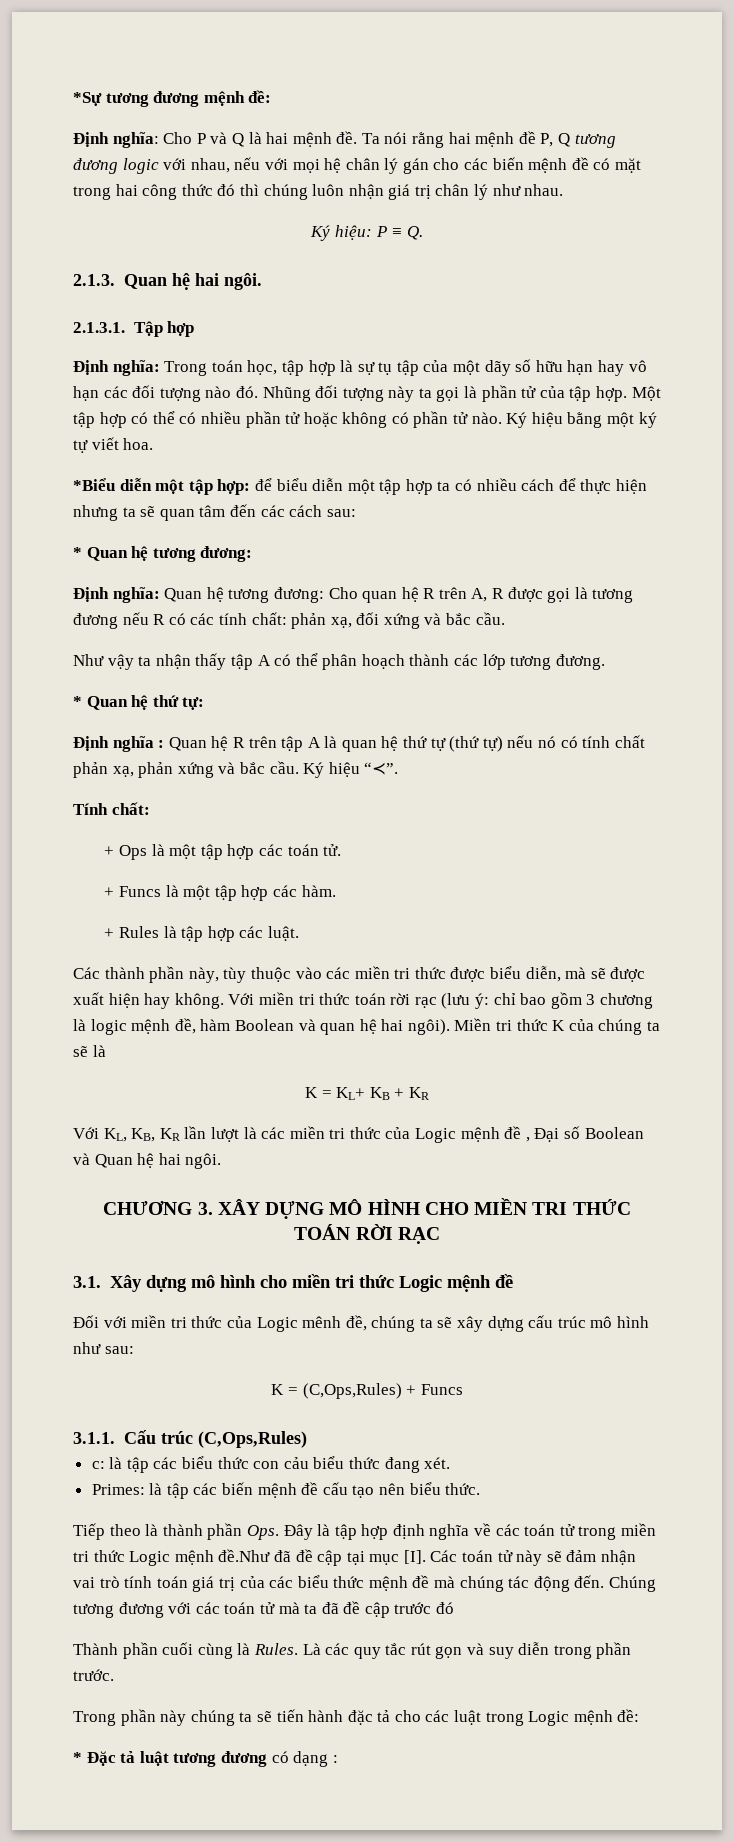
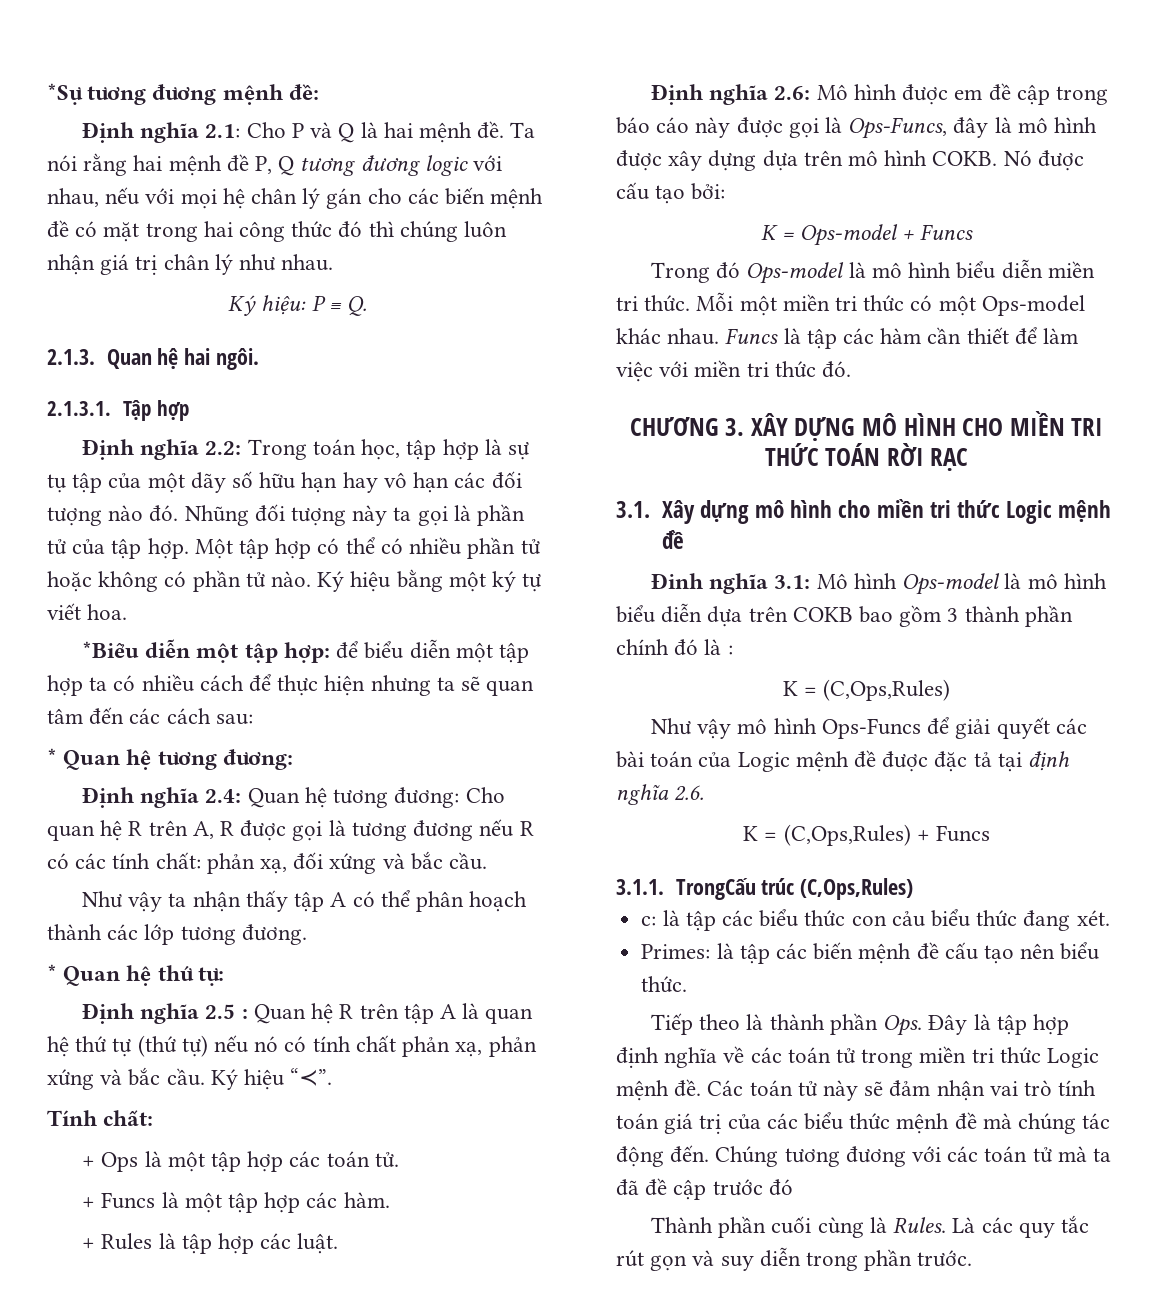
- Định nghĩa: Cho P và Q là hai mệnh đề.
+ Định nghĩa 2.1: Cho P và Q là hai mệnh đề.
- Định nghĩa: Trong toán học, tập hợp là sự tụ tập của một dãy số hữu hạn hay vô hạn các đối tượng nào đó.
+ Định nghĩa 2.2: Trong toán học, tập hợp là sự tụ tập của một dãy số hữu hạn hay vô hạn các đối tượng nào đó.
- Định nghĩa: Quan hệ tương đương: Cho quan hệ R trên A, R được gọi là tương đương nếu R có các tính chất: phản xạ, đối xứng và bắc cầu.
+ Định nghĩa 2.4: Quan hệ tương đương: Cho quan hệ R trên A, R được gọi là tương đương nếu R có các tính chất: phản xạ, đối xứng và bắc cầu.
- Định nghĩa : Quan hệ R trên tập A là quan hệ thứ tự (thứ tự) nếu nó có tính chất phản xạ, phản xứng và bắc cầu.
+ Định nghĩa 2.5 : Quan hệ R trên tập A là quan hệ thứ tự (thứ tự) nếu nó có tính chất phản xạ, phản xứng và bắc cầu.
- Các thành phần này, tùy thuộc vào các miền tri thức được biểu diễn, mà sẽ được xuất hiện hay không. Với miền tri thức toán rời rạc (lưu ý: chỉ bao gồm 3 chương là logic mệnh đề, hàm Boolean và quan hệ hai ngôi). Miền tri thức K của chúng ta sẽ là
- K = KL+ KB + KR
- Với KL, KB, KR lần lượt là các miền tri thức của Logic mệnh đề , Đại số Boolean và Quan hệ hai ngôi.
+ Định nghĩa 2.6: Mô hình được em đề cập trong báo cáo này được gọi là Ops-Funcs, đây là mô hình được xây dựng dựa trên mô hình COKB. Nó được cấu tạo bởi:
+ K = Ops-model + Funcs
+ Trong đó Ops-model là mô hình biểu diễn miền tri thức. Mỗi một miền tri thức có một Ops-model khác nhau. Funcs là tập các hàm cần thiết để làm việc với miền tri thức đó.
- Đối với miền tri thức của Logic mênh đề, chúng ta sẽ xây dựng cấu trúc mô hình như sau:
+ Đinh nghĩa 3.1: Mô hình Ops-model là mô hình biểu diễn dựa trên COKB bao gồm 3 thành phần chính đó là :
+ K = (C,Ops,Rules)
+ Như vậy mô hình Ops-Funcs để giải quyết các bài toán của Logic mệnh đề được đặc tả tại định nghĩa 2.6.
- 3.1.1. Cấu trúc (C,Ops,Rules)
+ 3.1.1. TrongCấu trúc (C,Ops,Rules)
- Tiếp theo là thành phần Ops. Đây là tập hợp định nghĩa về các toán tử trong miền tri thức Logic mệnh đề.Như đã đề cập tại mục [I]. Các toán tử này sẽ đảm nhận vai trò tính toán giá trị của các biểu thức mệnh đề mà chúng tác động đến.
+ Tiếp theo là thành phần Ops. Đây là tập hợp định nghĩa về các toán tử trong miền tri thức Logic mệnh đề. Các toán tử này sẽ đảm nhận vai trò tính toán giá trị của các biểu thức mệnh đề mà chúng tác động đến.
- Trong phần này chúng ta sẽ tiến hành đặc tả cho các luật trong Logic mệnh đề:
- * Đặc tả luật tương đương có dạng :

